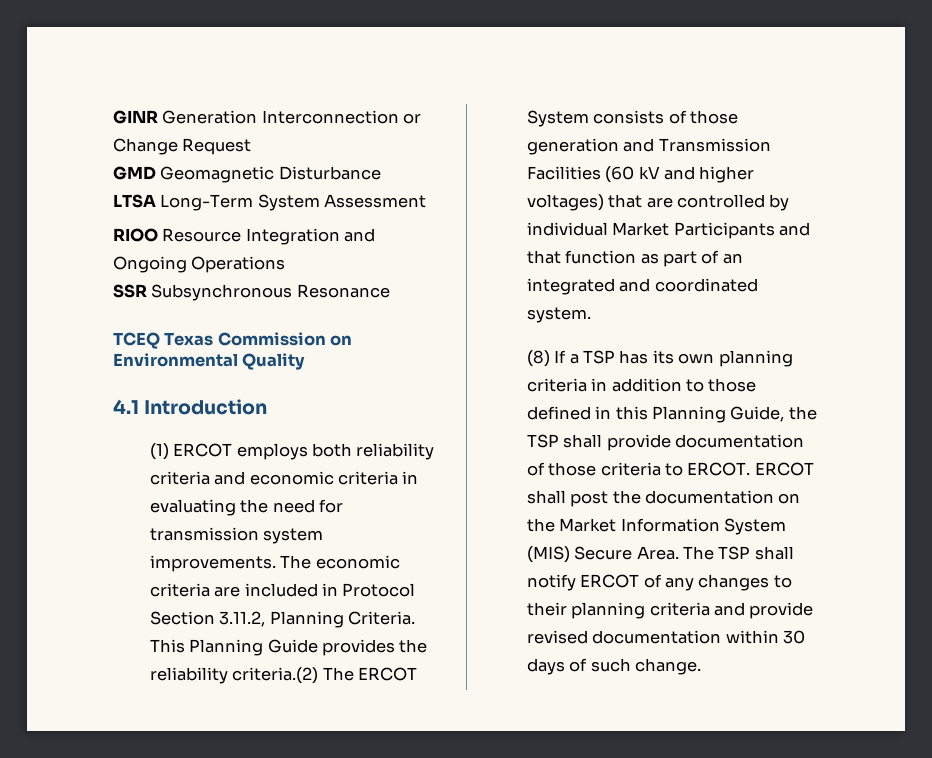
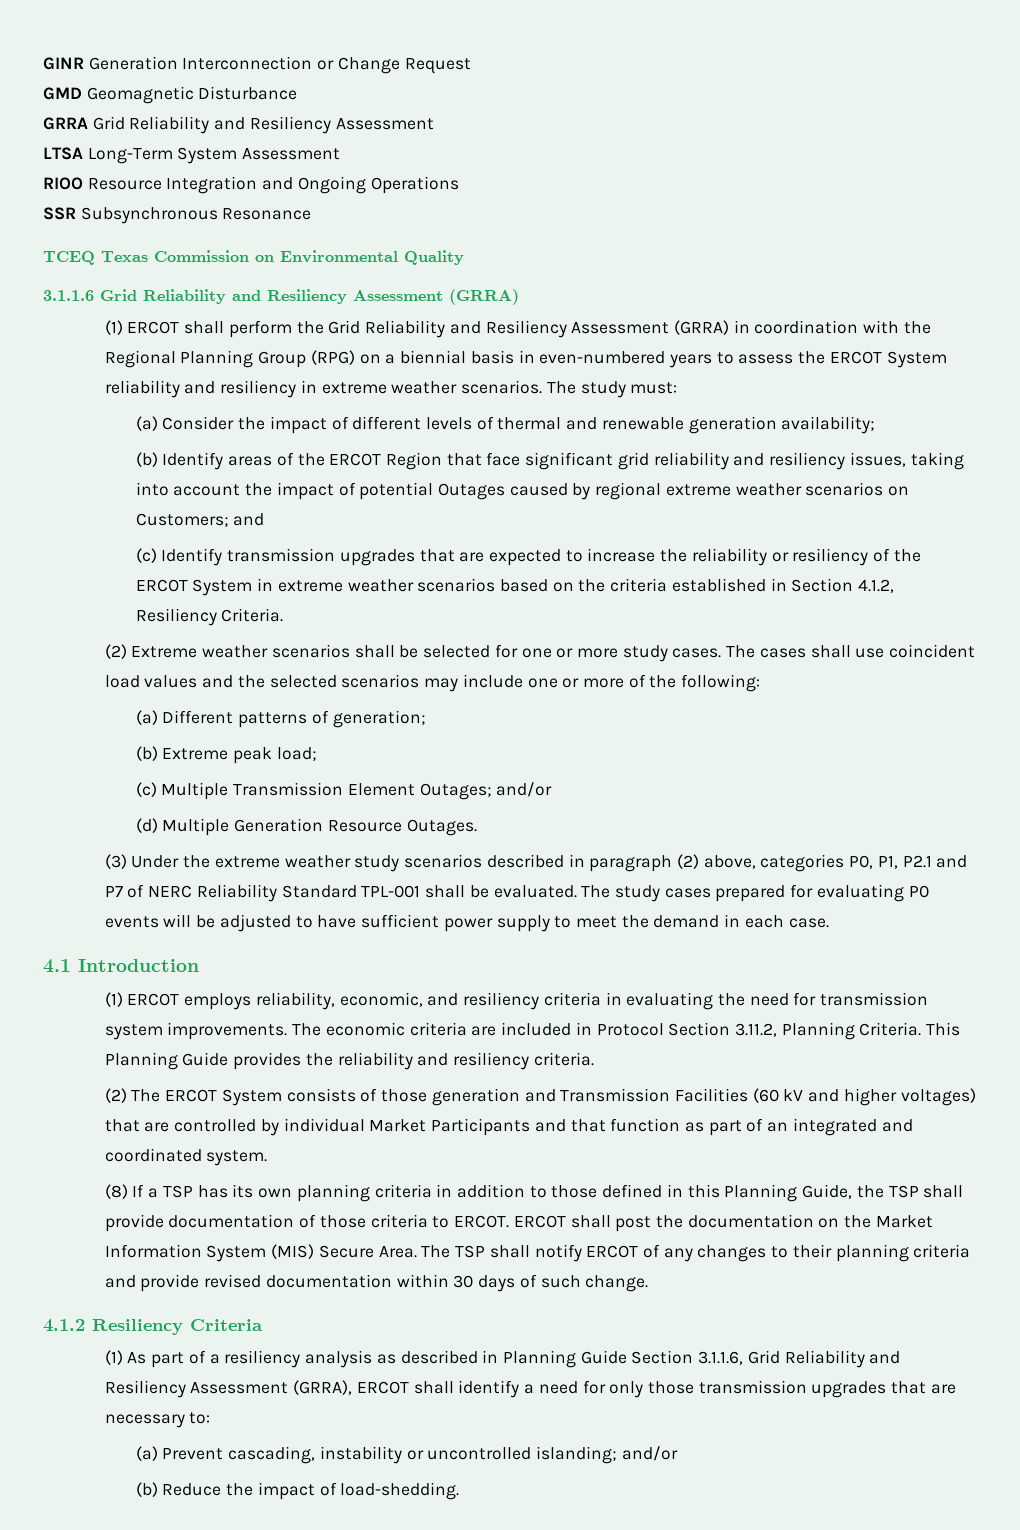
+ GRRA Grid Reliability and Resiliency Assessment
+ 3.1.1.6 Grid Reliability and Resiliency Assessment (GRRA)
+ (1) ERCOT shall perform the Grid Reliability and Resiliency Assessment (GRRA) in coordination with the Regional Planning Group (RPG) on a biennial basis in even-numbered years to assess the ERCOT System reliability and resiliency in extreme weather scenarios. The study must:
+ (a) Consider the impact of different levels of thermal and renewable generation availability;
+ (b) Identify areas of the ERCOT Region that face significant grid reliability and resiliency issues, taking into account the impact of potential Outages caused by regional extreme weather scenarios on Customers; and
+ (c) Identify transmission upgrades that are expected to increase the reliability or resiliency of the ERCOT System in extreme weather scenarios based on the criteria established in Section 4.1.2, Resiliency Criteria.
+ (2) Extreme weather scenarios shall be selected for one or more study cases. The cases shall use coincident load values and the selected scenarios may include one or more of the following:
+ (a) Different patterns of generation;
+ (b) Extreme peak load;
+ (c) Multiple Transmission Element Outages; and/or
+ (d) Multiple Generation Resource Outages.
+ (3) Under the extreme weather study scenarios described in paragraph (2) above, categories P0, P1, P2.1 and P7 of NERC Reliability Standard TPL-001 shall be evaluated. The study cases prepared for evaluating P0 events will be adjusted to have sufficient power supply to meet the demand in each case.
- (1) ERCOT employs both reliability criteria and economic criteria in evaluating the need for transmission system improvements.
+ (1) ERCOT employs reliability, economic, and resiliency criteria in evaluating the need for transmission system improvements.
- This Planning Guide provides the reliability criteria.(2) The ERCOT System consists of those generation and Transmission Facilities (60 kV and higher voltages) that are controlled by individual Market Participants and that function as part of an integrated and coordinated system.
+ This Planning Guide provides the reliability and resiliency criteria.
+ (2) The ERCOT System consists of those generation and Transmission Facilities (60 kV and higher voltages) that are controlled by individual Market Participants and that function as part of an integrated and coordinated system.
+ 4.1.2 Resiliency Criteria
+ (1) As part of a resiliency analysis as described in Planning Guide Section 3.1.1.6, Grid Reliability and Resiliency Assessment (GRRA), ERCOT shall identify a need for only those transmission upgrades that are necessary to:
+ (a) Prevent cascading, instability or uncontrolled islanding; and/or
+ (b) Reduce the impact of load-shedding.

